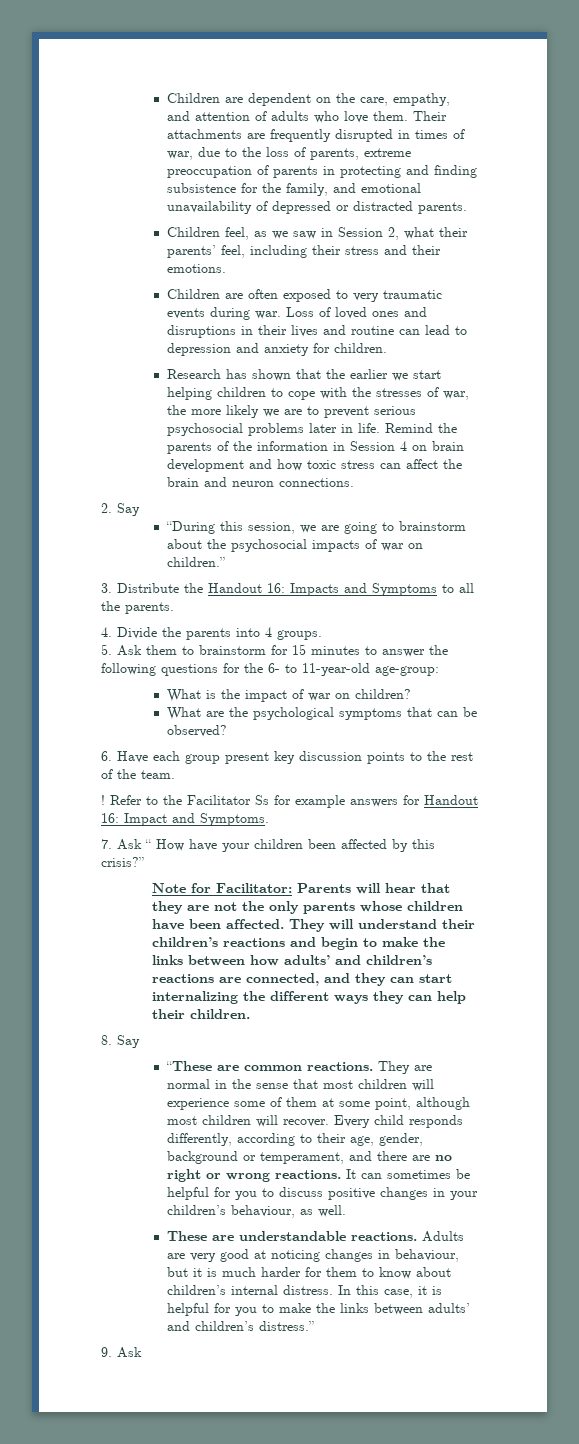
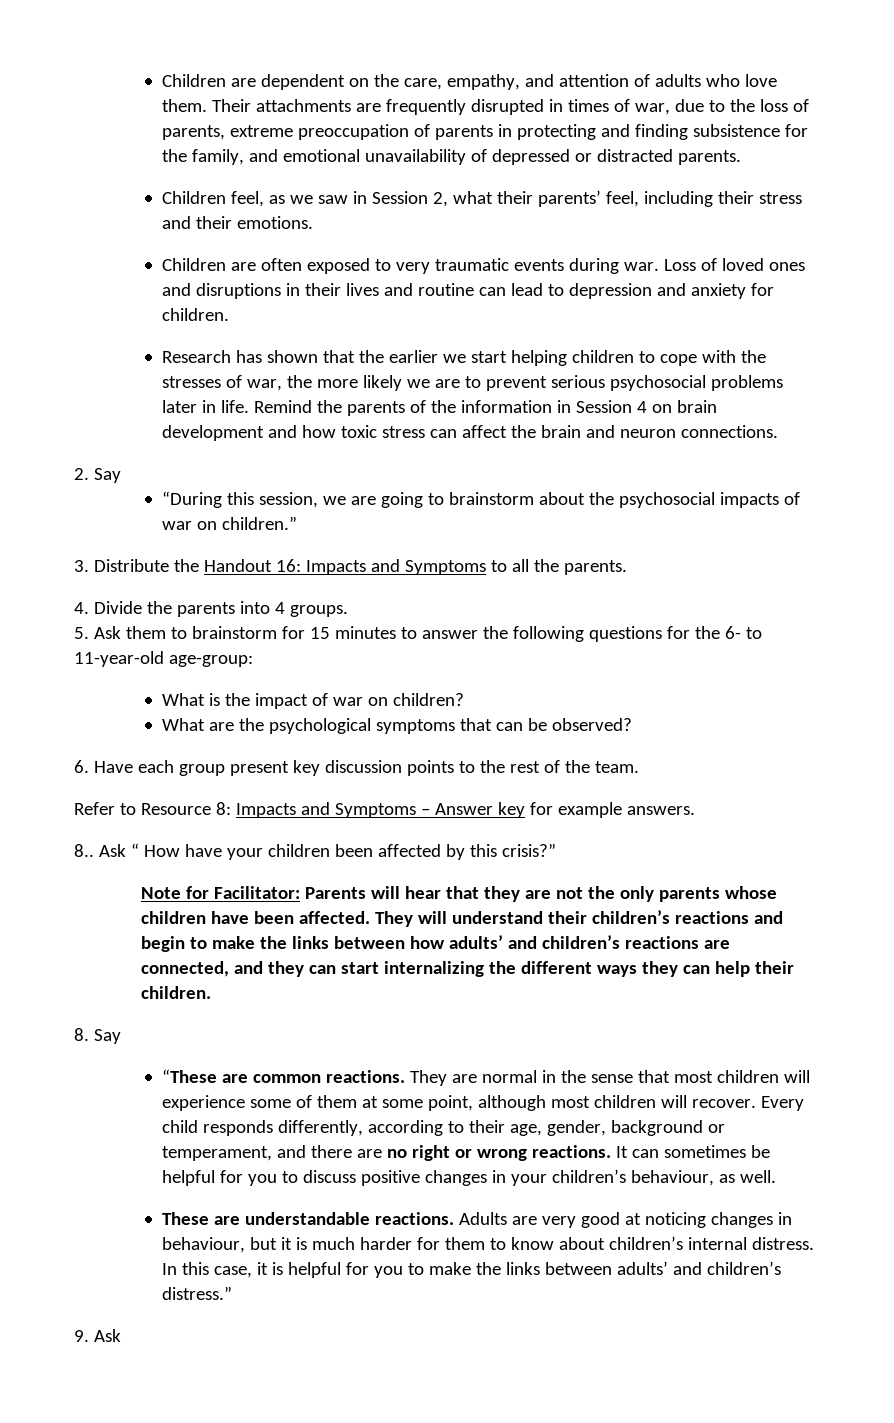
- ! Refer to the Facilitator Ss for example answers for Handout 16: Impact and Symptoms.
- 7. Ask “ How have your children been affected by this crisis?”
+ Refer to Resource 8: Impacts and Symptoms – Answer key for example answers.
+ 8.. Ask “ How have your children been affected by this crisis?”

